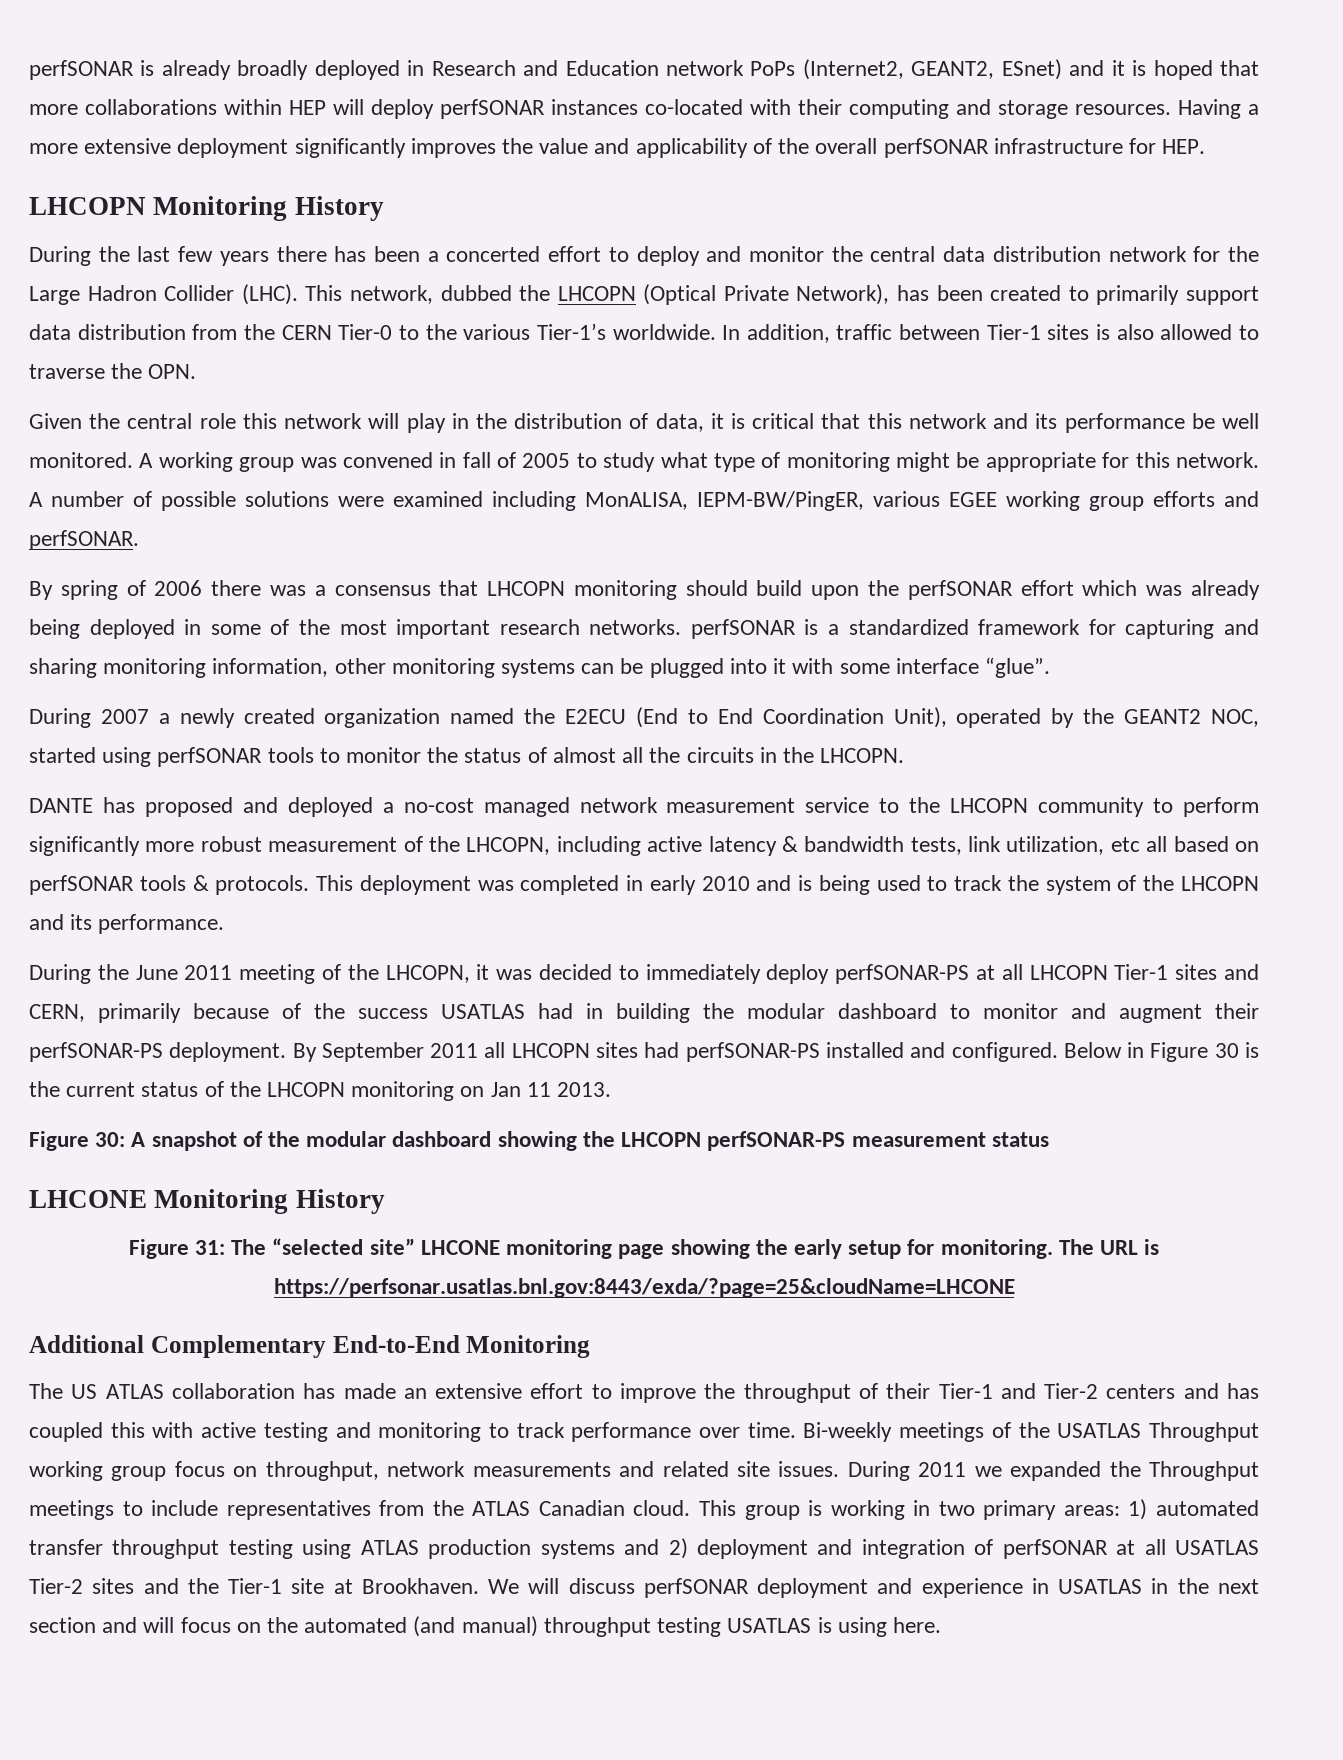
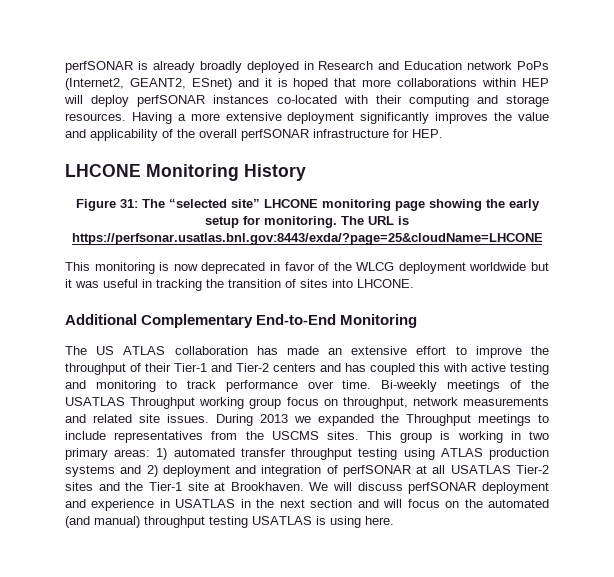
- LHCOPN Monitoring History
- During the last few years there has been a concerted effort to deploy and monitor the central data distribution network for the Large Hadron Collider (LHC). This network, dubbed the LHCOPN (Optical Private Network), has been created to primarily support data distribution from the CERN Tier-0 to the various Tier-1’s worldwide. In addition, traffic between Tier-1 sites is also allowed to traverse the OPN.
- Given the central role this network will play in the distribution of data, it is critical that this network and its performance be well monitored. A working group was convened in fall of 2005 to study what type of monitoring might be appropriate for this network. A number of possible solutions were examined including MonALISA, IEPM-BW/PingER, various EGEE working group efforts and perfSONAR.
- By spring of 2006 there was a consensus that LHCOPN monitoring should build upon the perfSONAR effort which was already being deployed in some of the most important research networks. perfSONAR is a standardized framework for capturing and sharing monitoring information, other monitoring systems can be plugged into it with some interface “glue”.
- During 2007 a newly created organization named the E2ECU (End to End Coordination Unit), operated by the GEANT2 NOC, started using perfSONAR tools to monitor the status of almost all the circuits in the LHCOPN.
- DANTE has proposed and deployed a no-cost managed network measurement service to the LHCOPN community to perform significantly more robust measurement of the LHCOPN, including active latency & bandwidth tests, link utilization, etc all based on perfSONAR tools & protocols. This deployment was completed in early 2010 and is being used to track the system of the LHCOPN and its performance.
- During the June 2011 meeting of the LHCOPN, it was decided to immediately deploy perfSONAR-PS at all LHCOPN Tier-1 sites and CERN, primarily because of the success USATLAS had in building the modular dashboard to monitor and augment their perfSONAR-PS deployment. By September 2011 all LHCOPN sites had perfSONAR-PS installed and configured. Below in Figure 30 is the current status of the LHCOPN monitoring on Jan 11 2013.
- Figure 30: A snapshot of the modular dashboard showing the LHCOPN perfSONAR-PS measurement status
+ This monitoring is now deprecated in favor of the WLCG deployment worldwide but it was useful in tracking the transition of sites into LHCONE.
- During 2011 we expanded the Throughput meetings to include representatives from the ATLAS Canadian cloud.
+ During 2013 we expanded the Throughput meetings to include representatives from the USCMS sites.

